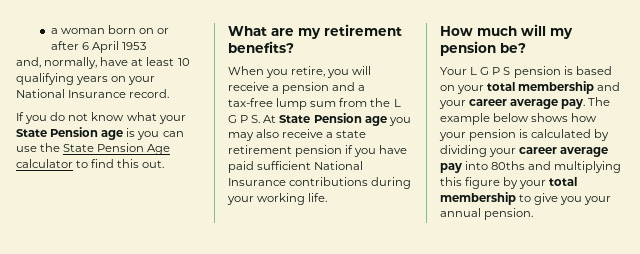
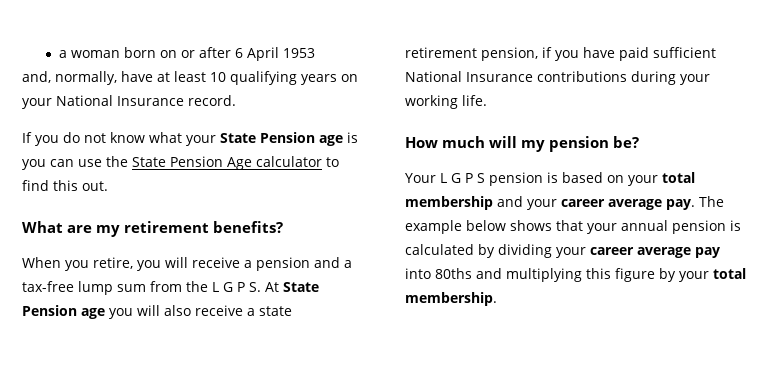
- When you retire, you will receive a pension and a tax-free lump sum from the L G P S. At State Pension age you may also receive a state retirement pension if you have paid sufficient National Insurance contributions during your working life.
+ When you retire, you will receive a pension and a tax-free lump sum from the L G P S. At State Pension age you will also receive a state retirement pension, if you have paid sufficient National Insurance contributions during your working life.
- The example below shows how your pension is calculated by dividing your career average pay into 80ths and multiplying this figure by your total membership to give you your annual pension.
+ The example below shows that your annual pension is calculated by dividing your career average pay into 80ths and multiplying this figure by your total membership.

